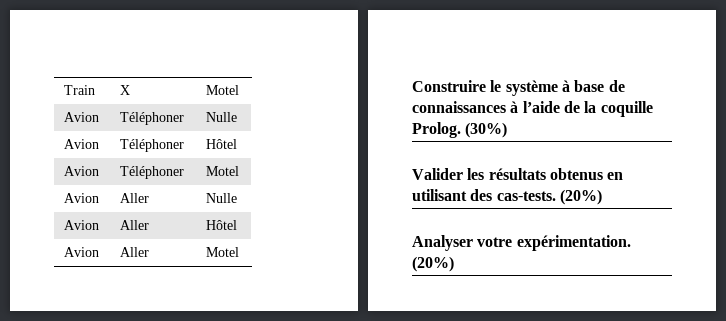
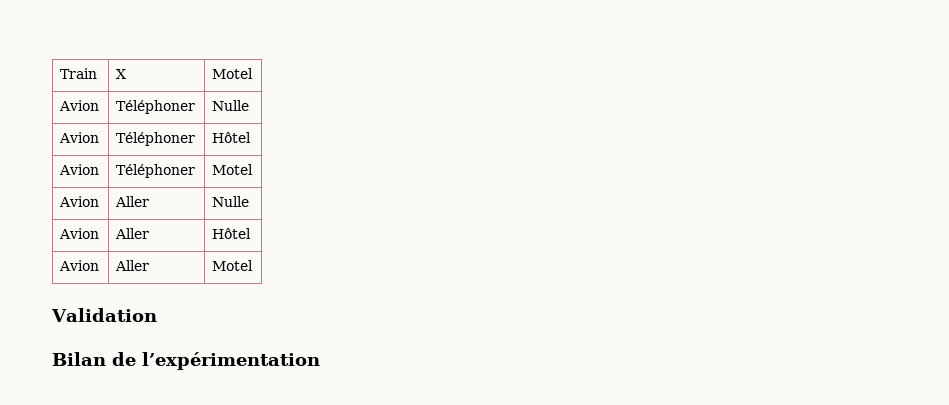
- Construire le système à base de connaissances à l’aide de la coquille Prolog. (30%)
- Valider les résultats obtenus en utilisant des cas-tests. (20%)
- Analyser votre expérimentation. (20%)
+ Validation
+ Bilan de l’expérimentation

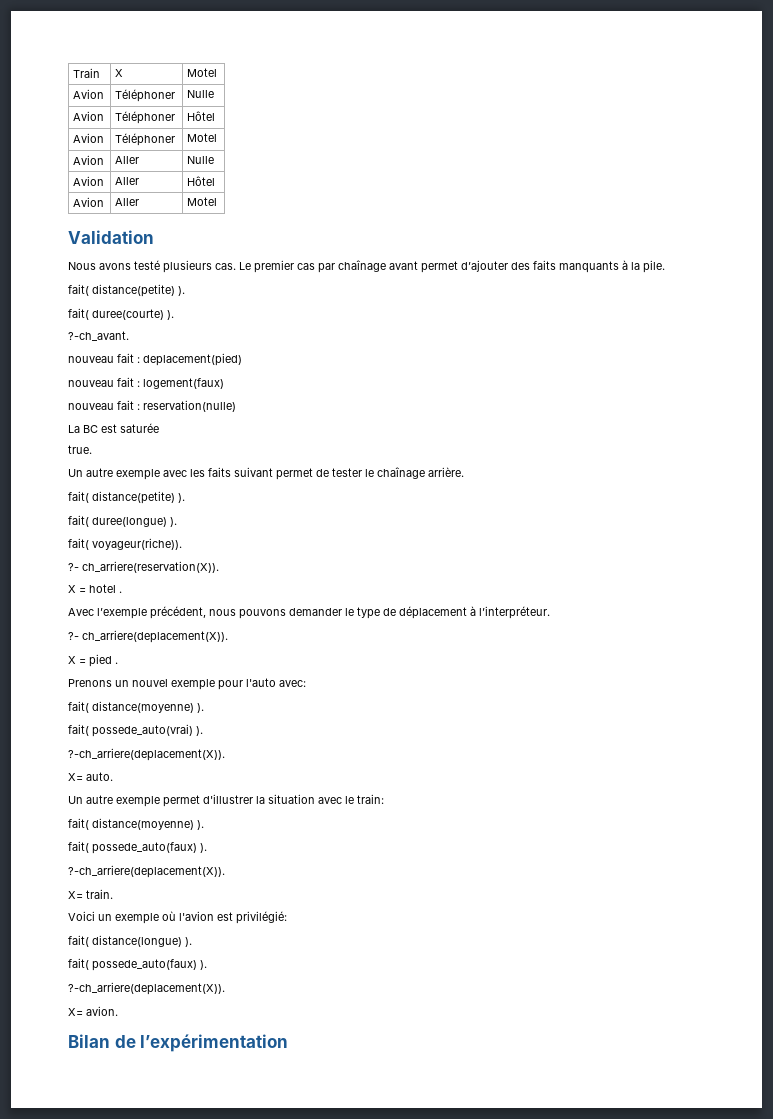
+ Nous avons testé plusieurs cas. Le premier cas par chaînage avant permet d’ajouter des faits manquants à la pile.
+ fait( distance(petite) ).
+ fait( duree(courte) ).
+ ?-ch_avant.
+ nouveau fait : deplacement(pied)
+ nouveau fait : logement(faux)
+ nouveau fait : reservation(nulle)
+ La BC est saturée
+ true.
+ Un autre exemple avec les faits suivant permet de tester le chaînage arrière.
+ fait( distance(petite) ).
+ fait( duree(longue) ).
+ fait( voyageur(riche)).
+ ?- ch_arriere(reservation(X)).
+ X = hotel .
+ Avec l’exemple précédent, nous pouvons demander le type de déplacement à l’interpréteur.
+ ?- ch_arriere(deplacement(X)).
+ X = pied .
+ Prenons un nouvel exemple pour l'auto avec:
+ fait( distance(moyenne) ).
+ fait( possede_auto(vrai) ).
+ ?-ch_arriere(deplacement(X)).
+ X= auto.
+ Un autre exemple permet d'illustrer la situation avec le train:
+ fait( distance(moyenne) ).
+ fait( possede_auto(faux) ).
+ ?-ch_arriere(deplacement(X)).
+ X= train.
+ Voici un exemple où l'avion est privilégié:
+ fait( distance(longue) ).
+ fait( possede_auto(faux) ).
+ ?-ch_arriere(deplacement(X)).
+ X= avion.

